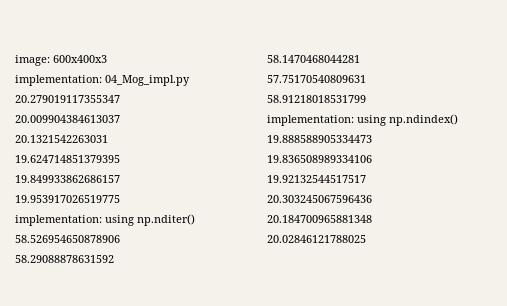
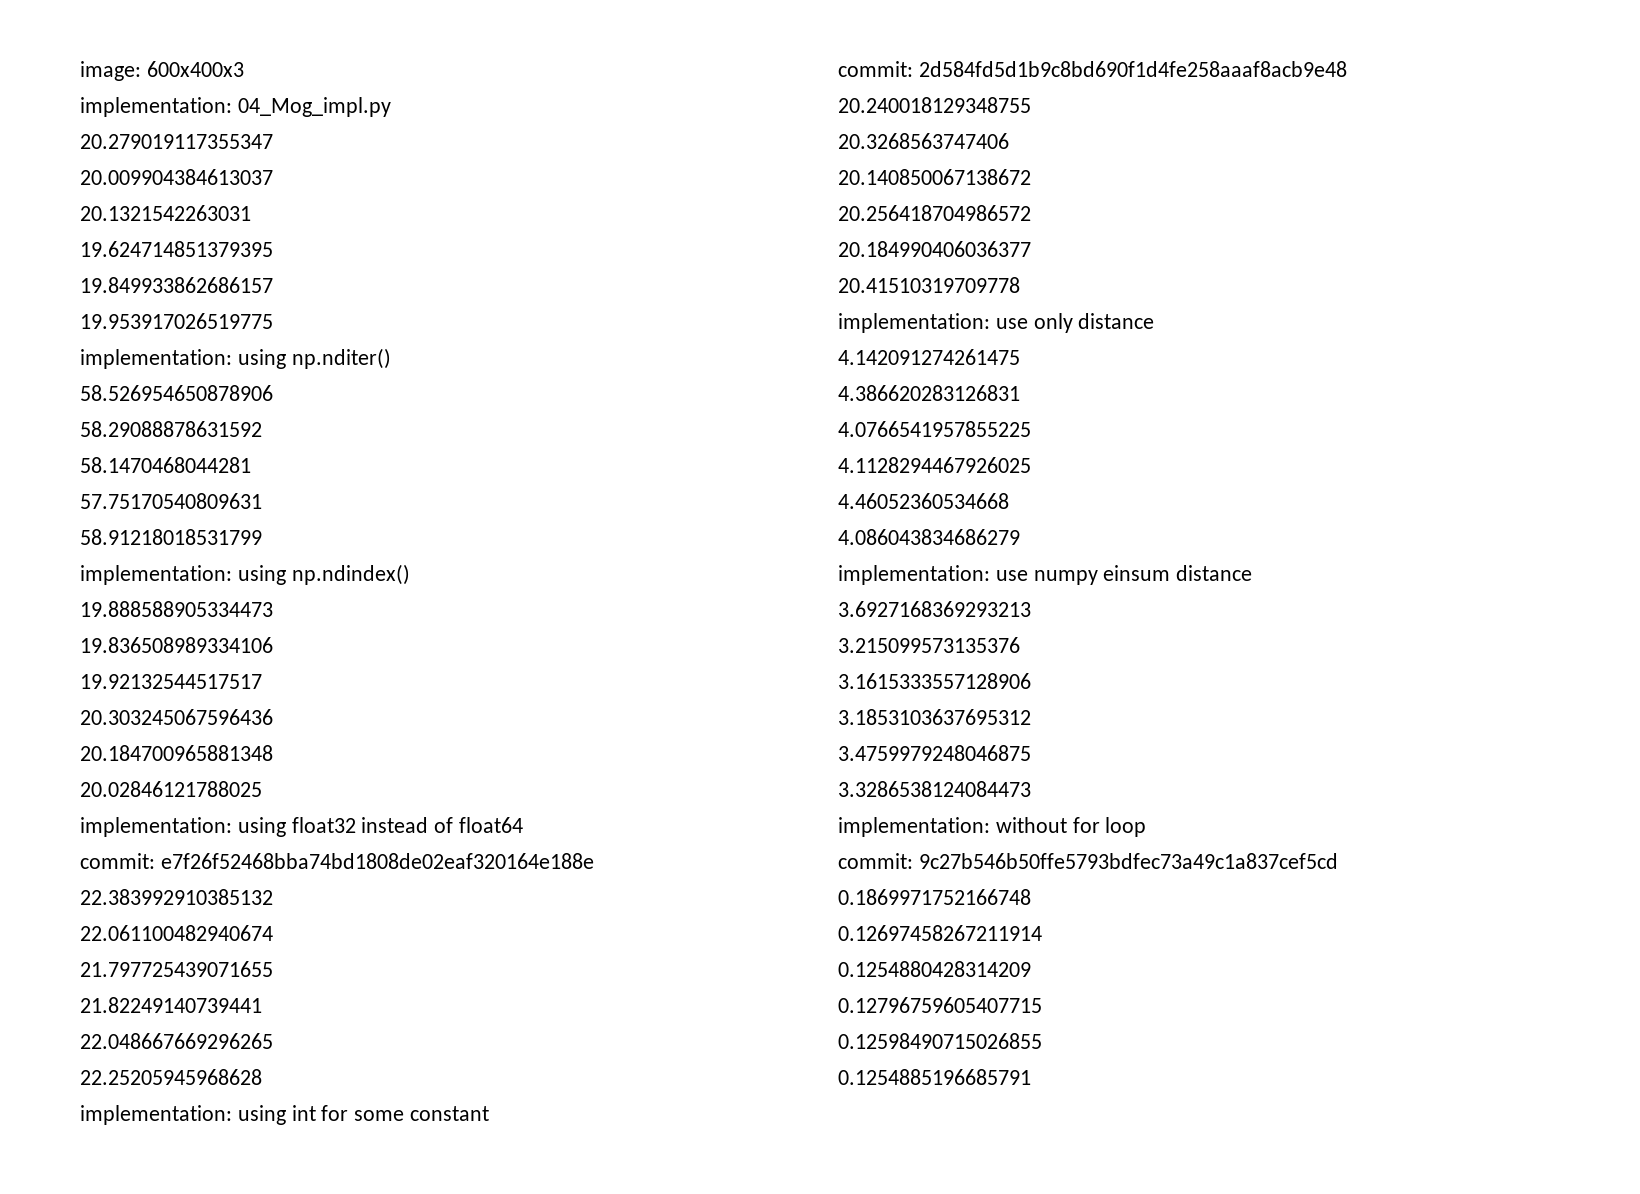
+ implementation: using float32 instead of float64
+ commit: e7f26f52468bba74bd1808de02eaf320164e188e
+ 22.383992910385132
+ 22.061100482940674
+ 21.797725439071655
+ 21.82249140739441
+ 22.048667669296265
+ 22.25205945968628
+ implementation: using int for some constant
+ commit: 2d584fd5d1b9c8bd690f1d4fe258aaaf8acb9e48
+ 20.240018129348755
+ 20.3268563747406
+ 20.140850067138672
+ 20.256418704986572
+ 20.184990406036377
+ 20.41510319709778
+ implementation: use only distance
+ 4.142091274261475
+ 4.386620283126831
+ 4.0766541957855225
+ 4.1128294467926025
+ 4.46052360534668
+ 4.086043834686279
+ implementation: use numpy einsum distance
+ 3.6927168369293213
+ 3.215099573135376
+ 3.1615333557128906
+ 3.1853103637695312
+ 3.4759979248046875
+ 3.3286538124084473
+ implementation: without for loop
+ commit: 9c27b546b50ffe5793bdfec73a49c1a837cef5cd
+ 0.1869971752166748
+ 0.12697458267211914
+ 0.1254880428314209
+ 0.12796759605407715
+ 0.12598490715026855
+ 0.1254885196685791

